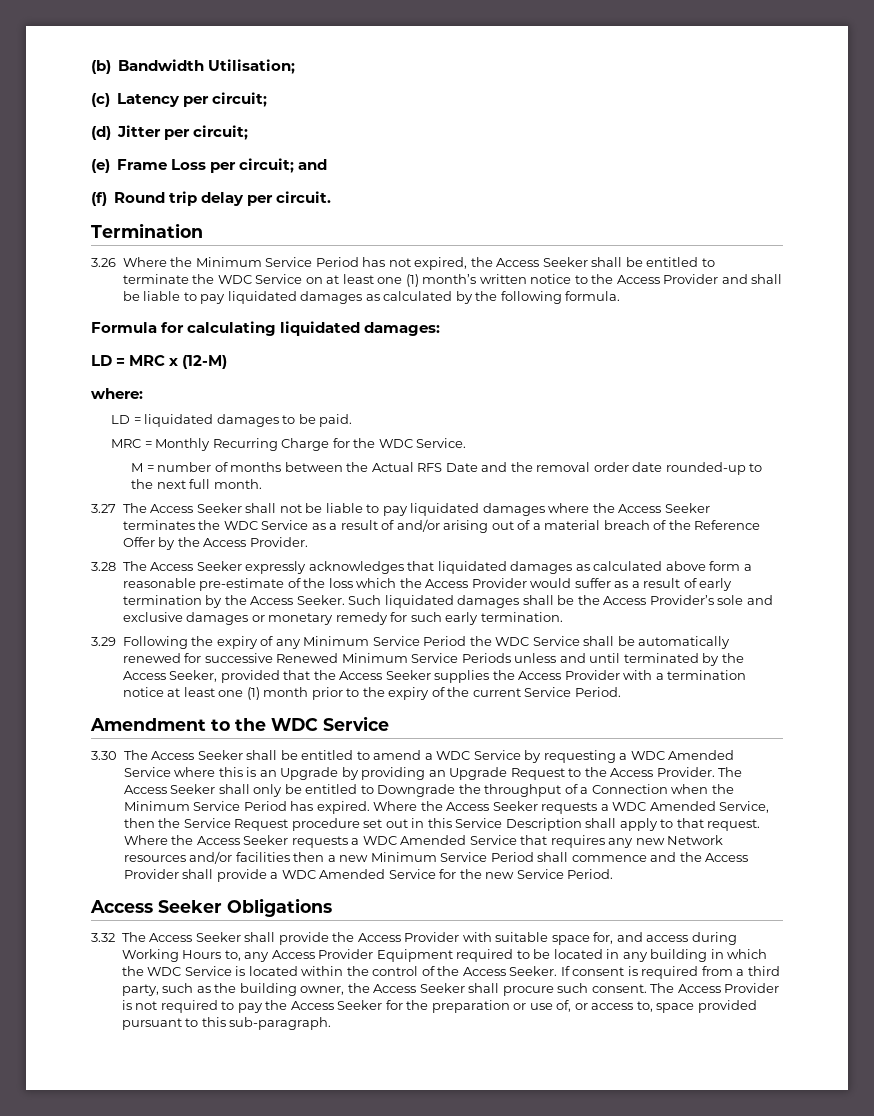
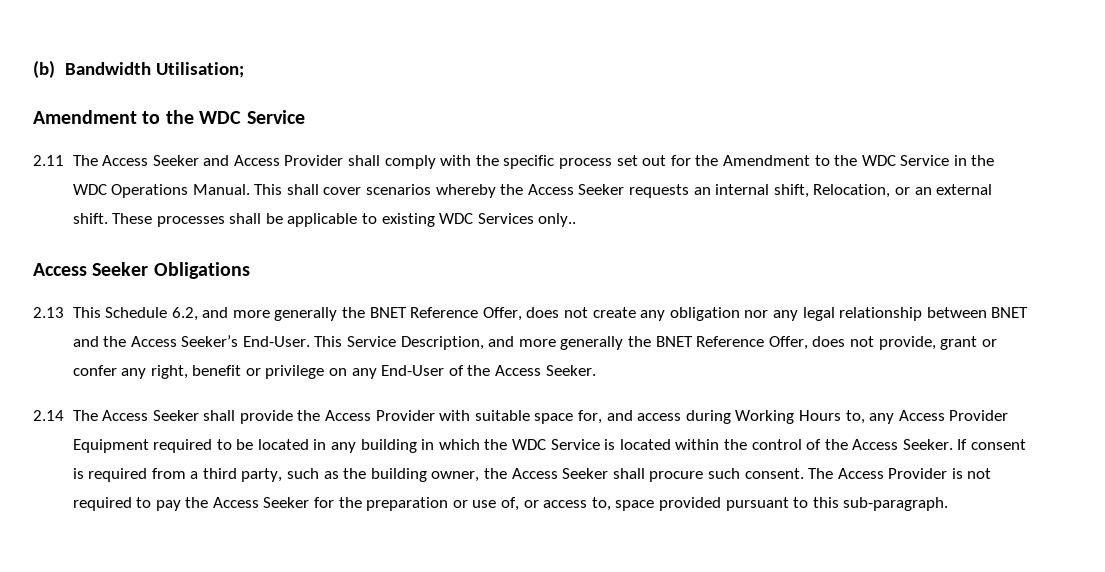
- (c) Latency per circuit;
- (d) Jitter per circuit;
- (e) Frame Loss per circuit; and
- (f) Round trip delay per circuit.
- Termination
- 3.26 Where the Minimum Service Period has not expired, the Access Seeker shall be entitled to terminate the WDC Service on at least one (1) month’s written notice to the Access Provider and shall be liable to pay liquidated damages as calculated by the following formula.
- Formula for calculating liquidated damages:
- LD = MRC x (12-M)
- where:
- LD = liquidated damages to be paid.
- MRC = Monthly Recurring Charge for the WDC Service.
- M = number of months between the Actual RFS Date and the removal order date rounded-up to the next full month.
- 3.27 The Access Seeker shall not be liable to pay liquidated damages where the Access Seeker terminates the WDC Service as a result of and/or arising out of a material breach of the Reference Offer by the Access Provider.
- 3.28 The Access Seeker expressly acknowledges that liquidated damages as calculated above form a reasonable pre-estimate of the loss which the Access Provider would suffer as a result of early termination by the Access Seeker. Such liquidated damages shall be the Access Provider’s sole and exclusive damages or monetary remedy for such early termination.
- 3.29 Following the expiry of any Minimum Service Period the WDC Service shall be automatically renewed for successive Renewed Minimum Service Periods unless and until terminated by the Access Seeker, provided that the Access Seeker supplies the Access Provider with a termination notice at least one (1) month prior to the expiry of the current Service Period.
- 3.30 The Access Seeker shall be entitled to amend a WDC Service by requesting a WDC Amended Service where this is an Upgrade by providing an Upgrade Request to the Access Provider. The Access Seeker shall only be entitled to Downgrade the throughput of a Connection when the Minimum Service Period has expired. Where the Access Seeker requests a WDC Amended Service, then the Service Request procedure set out in this Service Description shall apply to that request. Where the Access Seeker requests a WDC Amended Service that requires any new Network resources and/or facilities then a new Minimum Service Period shall commence and the Access Provider shall provide a WDC Amended Service for the new Service Period.
+ 2.11 The Access Seeker and Access Provider shall comply with the specific process set out for the Amendment to the WDC Service in the WDC Operations Manual. This shall cover scenarios whereby the Access Seeker requests an internal shift, Relocation, or an external shift. These processes shall be applicable to existing WDC Services only..
  Access Seeker Obligations
- 3.32 The Access Seeker shall provide the Access Provider with suitable space for, and access during Working Hours to, any Access Provider Equipment required to be located in any building in which the WDC Service is located within the control of the Access Seeker.
+ 2.13 This Schedule 6.2, and more generally the BNET Reference Offer, does not create any obligation nor any legal relationship between BNET and the Access Seeker’s End-User. This Service Description, and more generally the BNET Reference Offer, does not provide, grant or confer any right, benefit or privilege on any End-User of the Access Seeker.
+ 2.14 The Access Seeker shall provide the Access Provider with suitable space for, and access during Working Hours to, any Access Provider Equipment required to be located in any building in which the WDC Service is located within the control of the Access Seeker.

